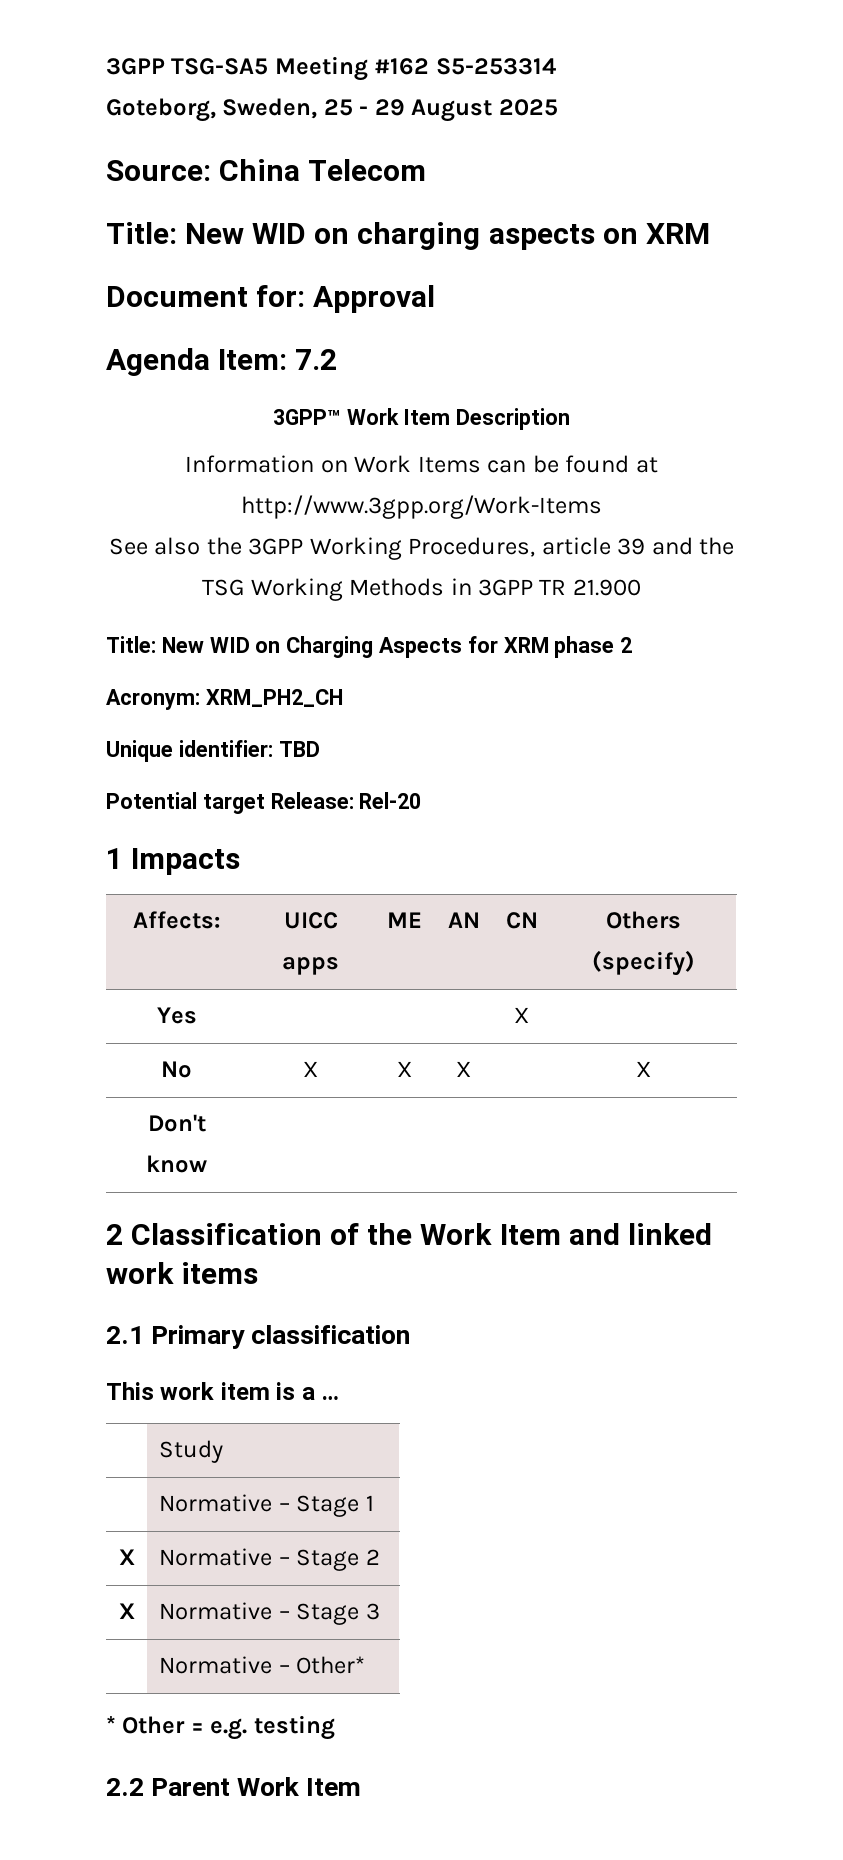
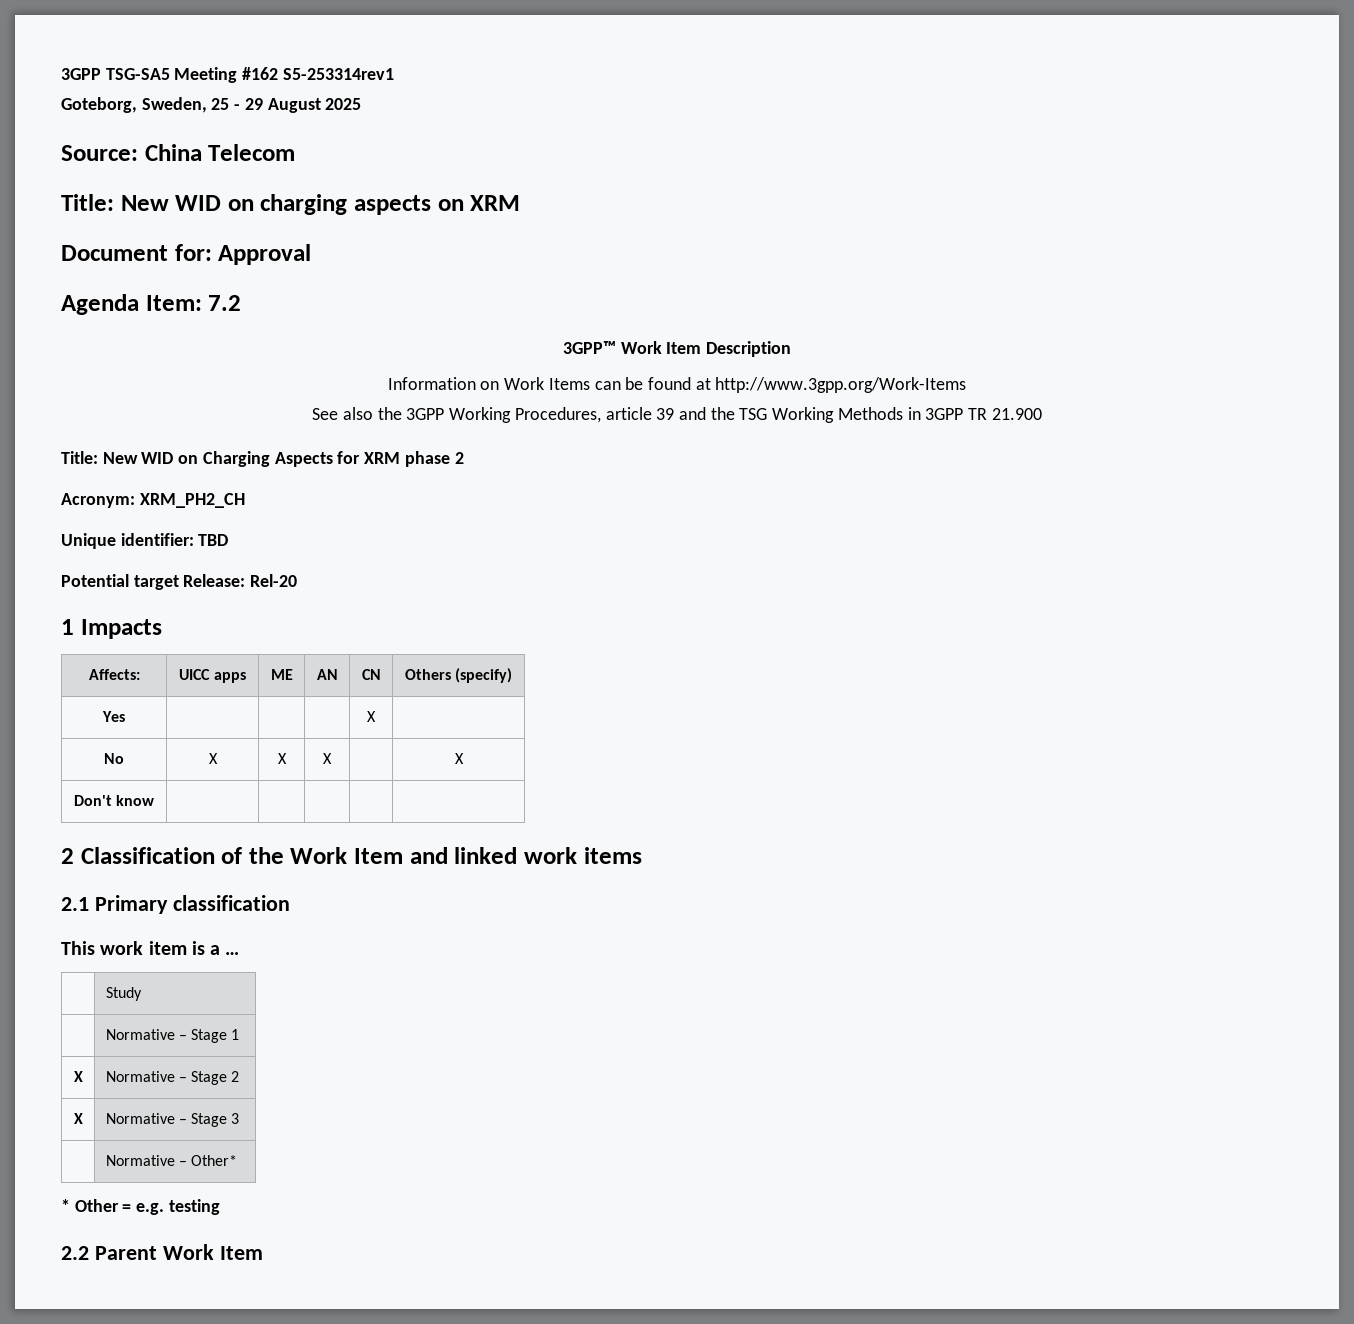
- 3GPP TSG-SA5 Meeting #162 S5-253314
+ 3GPP TSG-SA5 Meeting #162 S5-253314rev1

